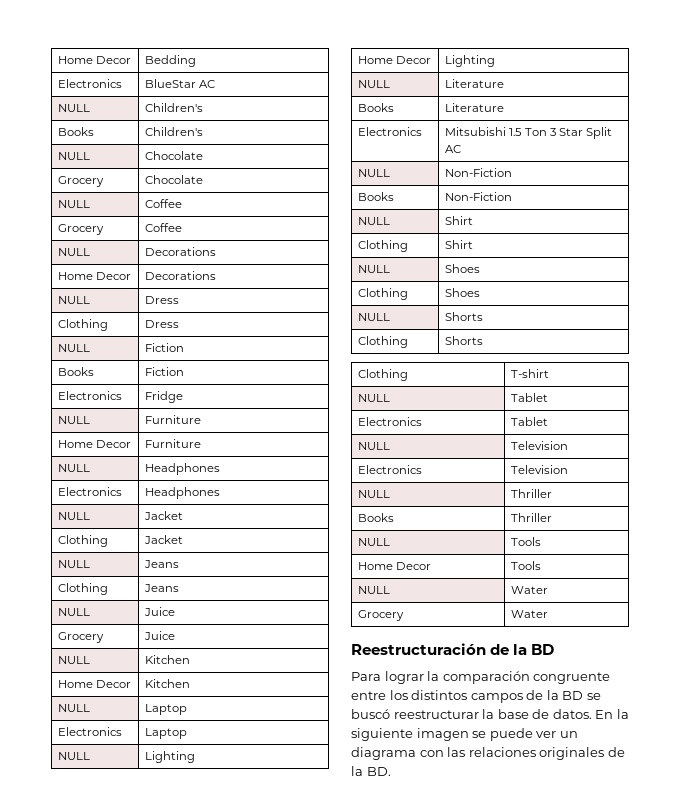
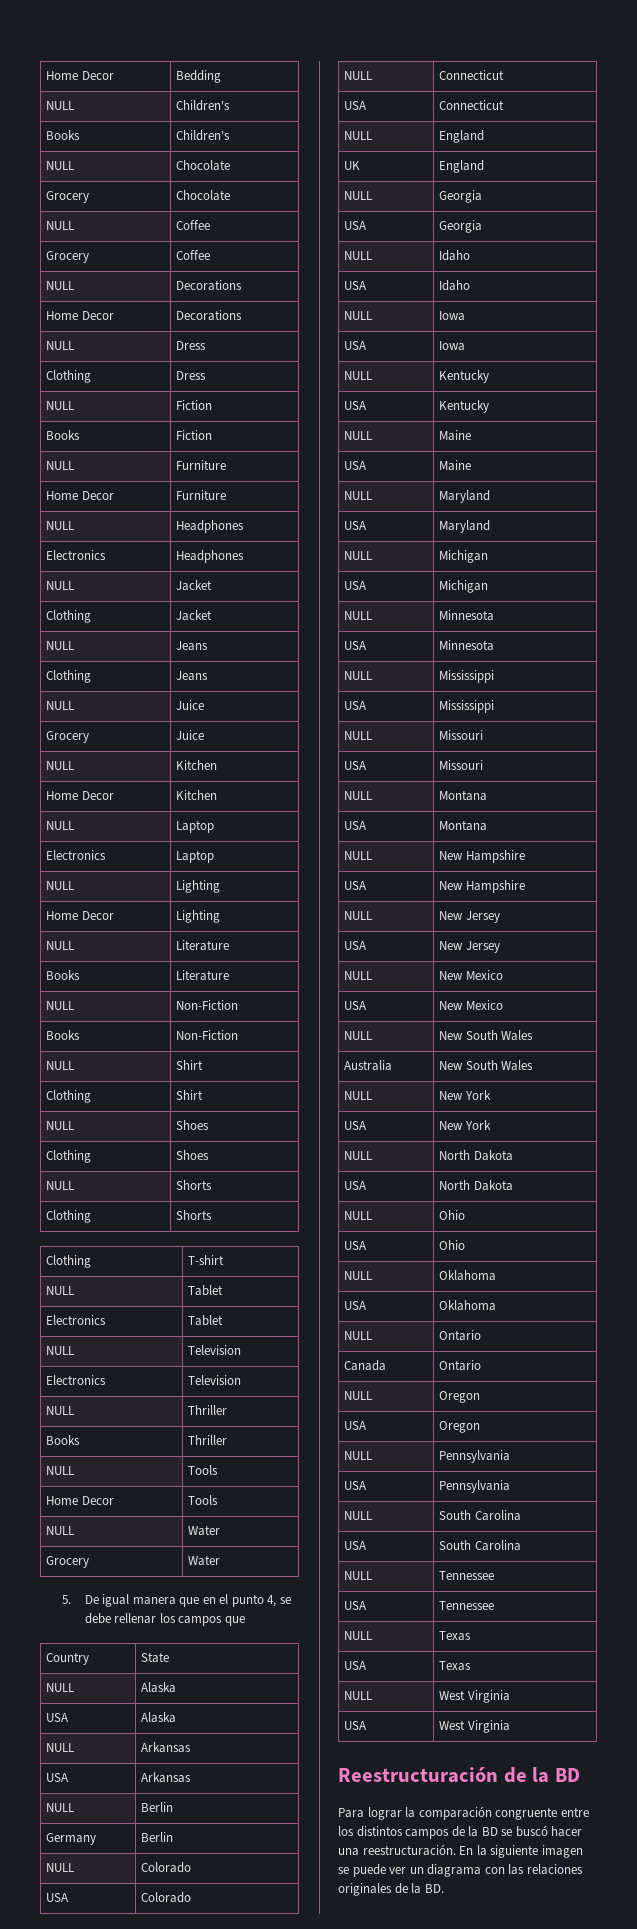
- Electronics | BlueStar AC
- Electronics | Fridge
- Electronics | Mitsubishi 1.5 Ton 3 Star Split AC
+ 5. De igual manera que en el punto 4, se debe rellenar los campos que
+ Country | State
+ NULL | Alaska
+ USA | Alaska
+ NULL | Arkansas
+ USA | Arkansas
+ NULL | Berlin
+ Germany | Berlin
+ NULL | Colorado
+ USA | Colorado
+ NULL | Connecticut
+ USA | Connecticut
+ NULL | England
+ UK | England
+ NULL | Georgia
+ USA | Georgia
+ NULL | Idaho
+ USA | Idaho
+ NULL | Iowa
+ USA | Iowa
+ NULL | Kentucky
+ USA | Kentucky
+ NULL | Maine
+ USA | Maine
+ NULL | Maryland
+ USA | Maryland
+ NULL | Michigan
+ USA | Michigan
+ NULL | Minnesota
+ USA | Minnesota
+ NULL | Mississippi
+ USA | Mississippi
+ NULL | Missouri
+ USA | Missouri
+ NULL | Montana
+ USA | Montana
+ NULL | New Hampshire
+ USA | New Hampshire
+ NULL | New Jersey
+ USA | New Jersey
+ NULL | New Mexico
+ USA | New Mexico
+ NULL | New South Wales
+ Australia | New South Wales
+ NULL | New York
+ USA | New York
+ NULL | North Dakota
+ USA | North Dakota
+ NULL | Ohio
+ USA | Ohio
+ NULL | Oklahoma
+ USA | Oklahoma
+ NULL | Ontario
+ Canada | Ontario
+ NULL | Oregon
+ USA | Oregon
+ NULL | Pennsylvania
+ USA | Pennsylvania
+ NULL | South Carolina
+ USA | South Carolina
+ NULL | Tennessee
+ USA | Tennessee
+ NULL | Texas
+ USA | Texas
+ NULL | West Virginia
+ USA | West Virginia
- Para lograr la comparación congruente entre los distintos campos de la BD se buscó reestructurar la base de datos.
+ Para lograr la comparación congruente entre los distintos campos de la BD se buscó hacer una reestructuración.

